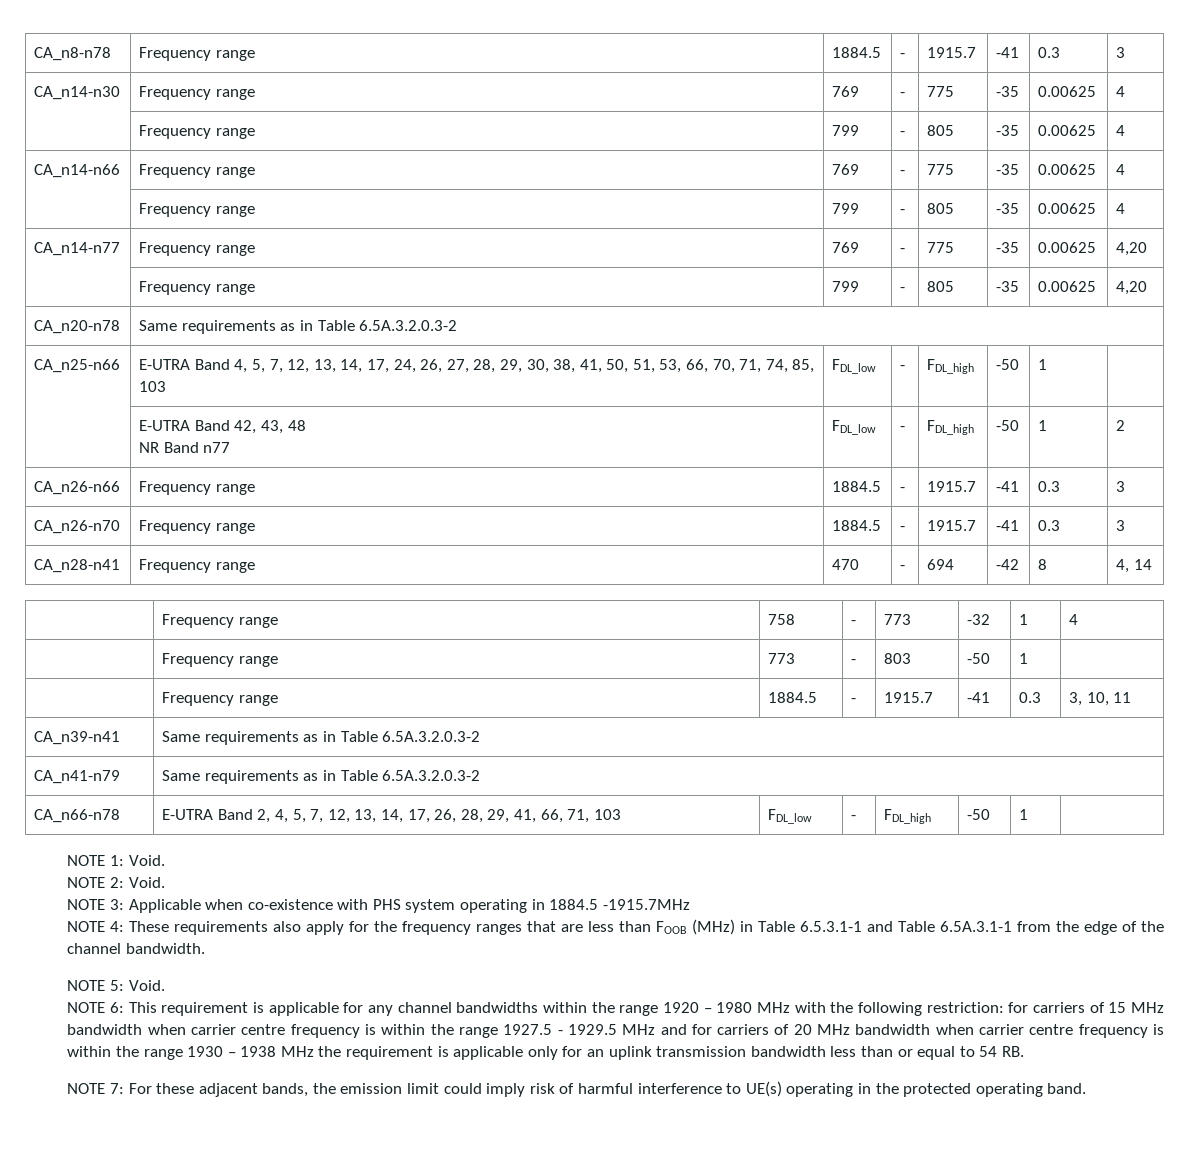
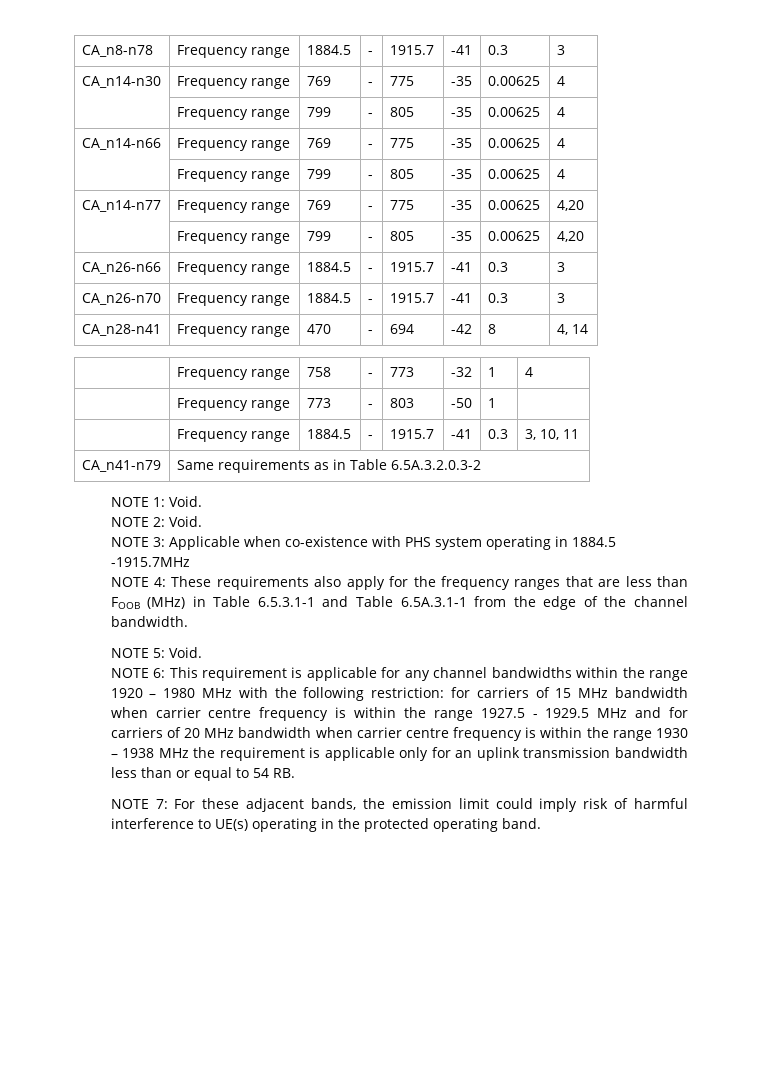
- CA_n20-n78 | Same requirements as in Table 6.5A.3.2.0.3-2
- CA_n25-n66 | E-UTRA Band 4, 5, 7, 12, 13, 14, 17, 24, 26, 27, 28, 29, 30, 38, 41, 50, 51, 53, 66, 70, 71, 74, 85, 103 | FDL_low | - | FDL_high | -50 | 1 |
- | E-UTRA Band 42, 43, 48
- NR Band n77 | FDL_low | - | FDL_high | -50 | 1 | 2
- CA_n39-n41 | Same requirements as in Table 6.5A.3.2.0.3-2
- CA_n66-n78 | E-UTRA Band 2, 4, 5, 7, 12, 13, 14, 17, 26, 28, 29, 41, 66, 71, 103 | FDL_low | - | FDL_high | -50 | 1 |

